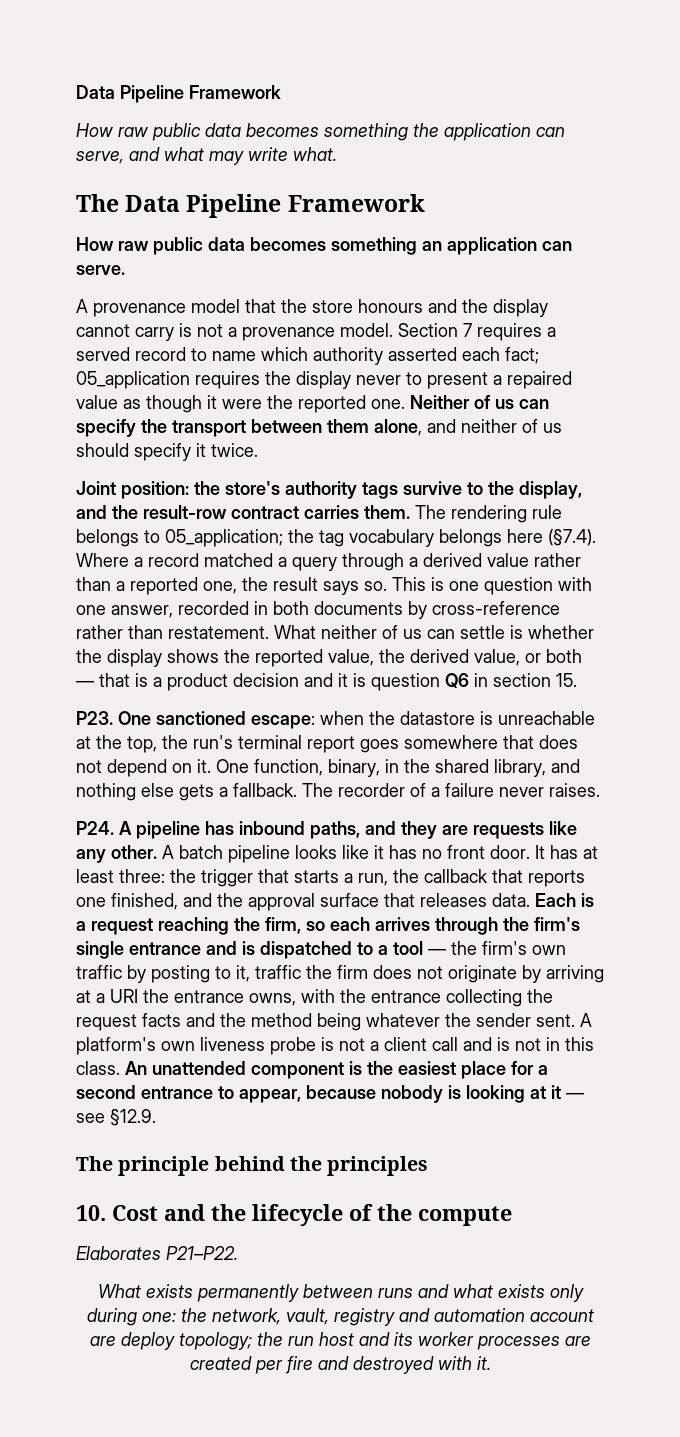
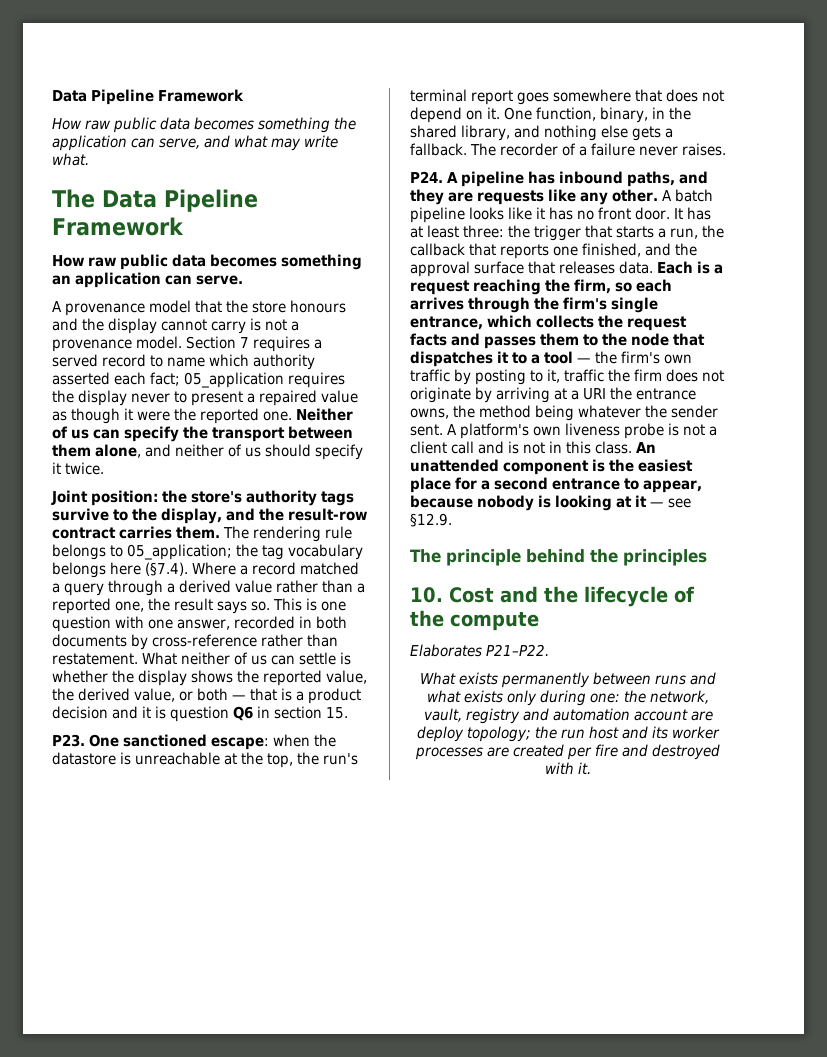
- Each is a request reaching the firm, so each arrives through the firm's single entrance and is dispatched to a tool — the firm's own traffic by posting to it, traffic the firm does not originate by arriving at a URI the entrance owns, with the entrance collecting the request facts and the method being whatever the sender sent.
+ Each is a request reaching the firm, so each arrives through the firm's single entrance, which collects the request facts and passes them to the node that dispatches it to a tool — the firm's own traffic by posting to it, traffic the firm does not originate by arriving at a URI the entrance owns, the method being whatever the sender sent.

